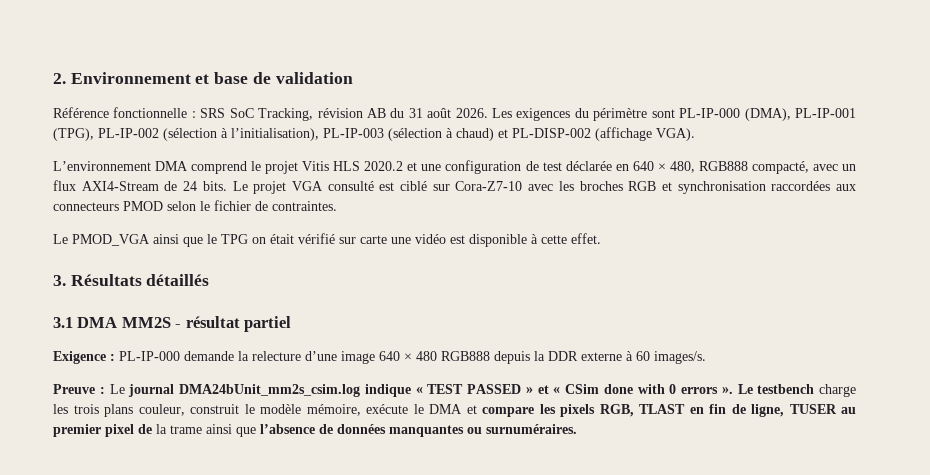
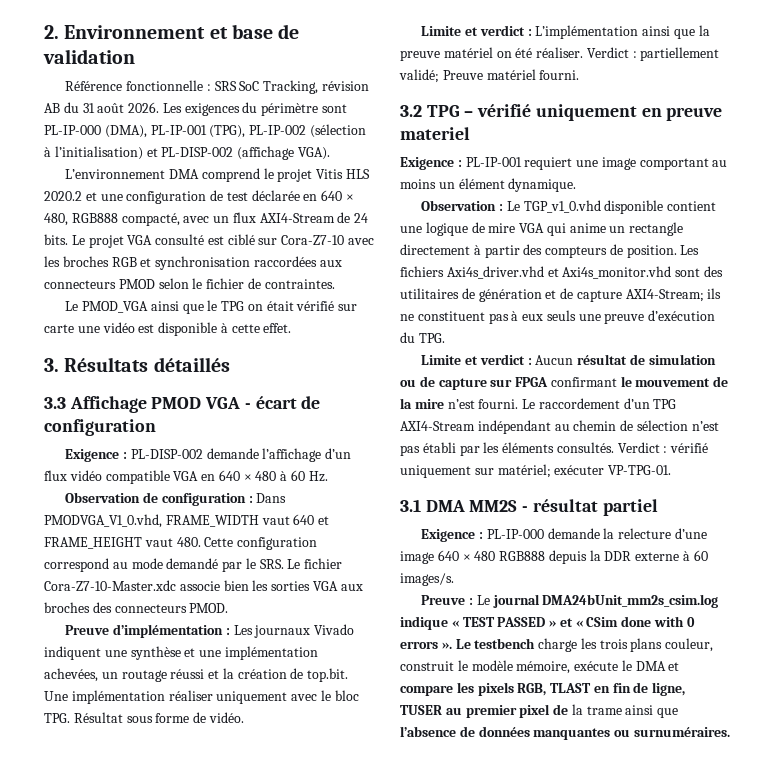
- Les exigences du périmètre sont PL-IP-000 (DMA), PL-IP-001 (TPG), PL-IP-002 (sélection à l’initialisation), PL-IP-003 (sélection à chaud) et PL-DISP-002 (affichage VGA).
+ Les exigences du périmètre sont PL-IP-000 (DMA), PL-IP-001 (TPG), PL-IP-002 (sélection à l’initialisation) et PL-DISP-002 (affichage VGA).
+ 3.3 Affichage PMOD VGA - écart de configuration
+ Exigence : PL-DISP-002 demande l’affichage d’un flux vidéo compatible VGA en 640 × 480 à 60 Hz.
+ Observation de configuration : Dans PMODVGA_V1_0.vhd, FRAME_WIDTH vaut 640 et FRAME_HEIGHT vaut 480. Cette configuration correspond au mode demandé par le SRS. Le fichier Cora-Z7-10-Master.xdc associe bien les sorties VGA aux broches des connecteurs PMOD.
+ Preuve d’implémentation : Les journaux Vivado indiquent une synthèse et une implémentation achevées, un routage réussi et la création de top.bit. Une implémentation réaliser uniquement avec le bloc TPG. Résultat sous forme de vidéo.
+ Limite et verdict : L’implémentation ainsi que la preuve matériel on été réaliser. Verdict : partiellement validé; Preuve matériel fourni.
+ 3.2 TPG – vérifié uniquement en preuve materiel
+ Exigence : PL-IP-001 requiert une image comportant au moins un élément dynamique.
+ Observation : Le TGP_v1_0.vhd disponible contient une logique de mire VGA qui anime un rectangle directement à partir des compteurs de position. Les fichiers Axi4s_driver.vhd et Axi4s_monitor.vhd sont des utilitaires de génération et de capture AXI4-Stream; ils ne constituent pas à eux seuls une preuve d’exécution du TPG.
+ Limite et verdict : Aucun résultat de simulation ou de capture sur FPGA confirmant le mouvement de la mire n’est fourni. Le raccordement d’un TPG AXI4-Stream indépendant au chemin de sélection n’est pas établi par les éléments consultés. Verdict : vérifié uniquement sur matériel; exécuter VP-TPG-01.

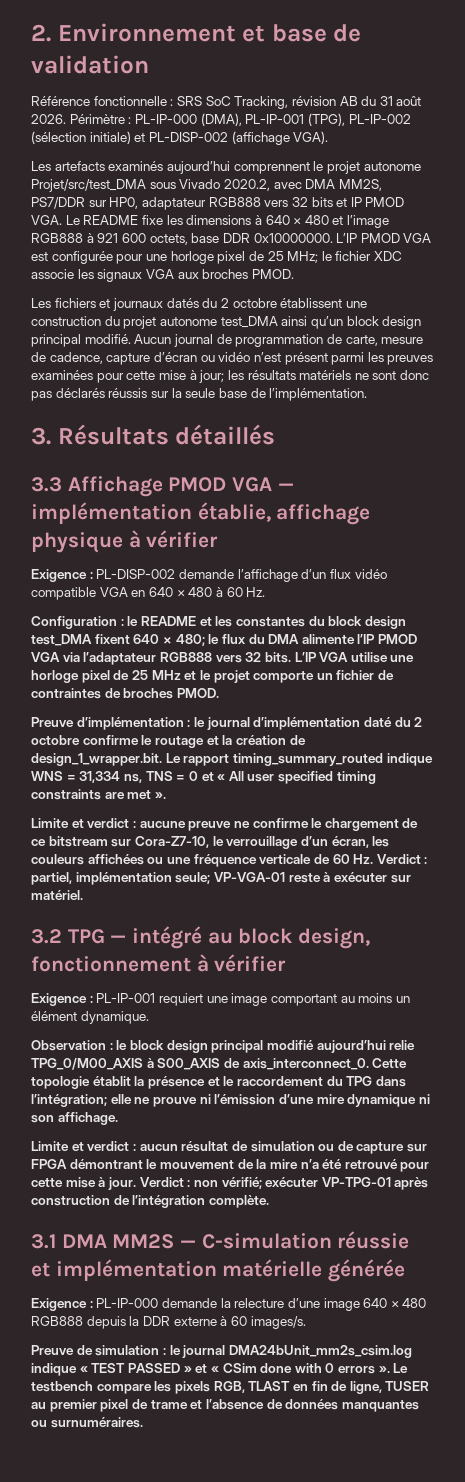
- Les exigences du périmètre sont PL-IP-000 (DMA), PL-IP-001 (TPG), PL-IP-002 (sélection à l’initialisation) et PL-DISP-002 (affichage VGA).
+ Périmètre : PL-IP-000 (DMA), PL-IP-001 (TPG), PL-IP-002 (sélection initiale) et PL-DISP-002 (affichage VGA).
- L’environnement DMA comprend le projet Vitis HLS 2020.2 et une configuration de test déclarée en 640 × 480, RGB888 compacté, avec un flux AXI4-Stream de 24 bits. Le projet VGA consulté est ciblé sur Cora-Z7-10 avec les broches RGB et synchronisation raccordées aux connecteurs PMOD selon le fichier de contraintes.
- Le PMOD_VGA ainsi que le TPG on était vérifié sur carte une vidéo est disponible à cette effet.
+ Les artefacts examinés aujourd’hui comprennent le projet autonome Projet/src/test_DMA sous Vivado 2020.2, avec DMA MM2S, PS7/DDR sur HP0, adaptateur RGB888 vers 32 bits et IP PMOD VGA. Le README fixe les dimensions à 640 × 480 et l’image RGB888 à 921 600 octets, base DDR 0x10000000. L’IP PMOD VGA est configurée pour une horloge pixel de 25 MHz; le fichier XDC associe les signaux VGA aux broches PMOD.
+ Les fichiers et journaux datés du 2 octobre établissent une construction du projet autonome test_DMA ainsi qu’un block design principal modifié. Aucun journal de programmation de carte, mesure de cadence, capture d’écran ou vidéo n’est présent parmi les preuves examinées pour cette mise à jour; les résultats matériels ne sont donc pas déclarés réussis sur la seule base de l’implémentation.
- 3.3 Affichage PMOD VGA - écart de configuration
+ 3.3 Affichage PMOD VGA — implémentation établie, affichage physique à vérifier
- Observation de configuration : Dans PMODVGA_V1_0.vhd, FRAME_WIDTH vaut 640 et FRAME_HEIGHT vaut 480. Cette configuration correspond au mode demandé par le SRS. Le fichier Cora-Z7-10-Master.xdc associe bien les sorties VGA aux broches des connecteurs PMOD.
- Preuve d’implémentation : Les journaux Vivado indiquent une synthèse et une implémentation achevées, un routage réussi et la création de top.bit. Une implémentation réaliser uniquement avec le bloc TPG. Résultat sous forme de vidéo.
- Limite et verdict : L’implémentation ainsi que la preuve matériel on été réaliser. Verdict : partiellement validé; Preuve matériel fourni.
- 3.2 TPG – vérifié uniquement en preuve materiel
+ Configuration : le README et les constantes du block design test_DMA fixent 640 × 480; le flux du DMA alimente l’IP PMOD VGA via l’adaptateur RGB888 vers 32 bits. L’IP VGA utilise une horloge pixel de 25 MHz et le projet comporte un fichier de contraintes de broches PMOD.
+ Preuve d’implémentation : le journal d’implémentation daté du 2 octobre confirme le routage et la création de design_1_wrapper.bit. Le rapport timing_summary_routed indique WNS = 31,334 ns, TNS = 0 et « All user specified timing constraints are met ».
+ Limite et verdict : aucune preuve ne confirme le chargement de ce bitstream sur Cora-Z7-10, le verrouillage d’un écran, les couleurs affichées ou une fréquence verticale de 60 Hz. Verdict : partiel, implémentation seule; VP-VGA-01 reste à exécuter sur matériel.
+ 3.2 TPG — intégré au block design, fonctionnement à vérifier
- Observation : Le TGP_v1_0.vhd disponible contient une logique de mire VGA qui anime un rectangle directement à partir des compteurs de position. Les fichiers Axi4s_driver.vhd et Axi4s_monitor.vhd sont des utilitaires de génération et de capture AXI4-Stream; ils ne constituent pas à eux seuls une preuve d’exécution du TPG.
- Limite et verdict : Aucun résultat de simulation ou de capture sur FPGA confirmant le mouvement de la mire n’est fourni. Le raccordement d’un TPG AXI4-Stream indépendant au chemin de sélection n’est pas établi par les éléments consultés. Verdict : vérifié uniquement sur matériel; exécuter VP-TPG-01.
- 3.1 DMA MM2S - résultat partiel
+ Observation : le block design principal modifié aujourd’hui relie TPG_0/M00_AXIS à S00_AXIS de axis_interconnect_0. Cette topologie établit la présence et le raccordement du TPG dans l’intégration; elle ne prouve ni l’émission d’une mire dynamique ni son affichage.
+ Limite et verdict : aucun résultat de simulation ou de capture sur FPGA démontrant le mouvement de la mire n’a été retrouvé pour cette mise à jour. Verdict : non vérifié; exécuter VP-TPG-01 après construction de l’intégration complète.
+ 3.1 DMA MM2S — C-simulation réussie et implémentation matérielle générée
- Preuve : Le journal DMA24bUnit_mm2s_csim.log indique « TEST PASSED » et « CSim done with 0 errors ».
+ Preuve de simulation : le journal DMA24bUnit_mm2s_csim.log indique « TEST PASSED » et « CSim done with 0 errors ».
- Le testbench charge les trois plans couleur, construit le modèle mémoire, exécute le DMA et compare les pixels RGB, TLAST en fin de ligne, TUSER au premier pixel de la trame ainsi que l’absence de données manquantes ou surnuméraires.
+ Le testbench compare les pixels RGB, TLAST en fin de ligne, TUSER au premier pixel de trame et l’absence de données manquantes ou surnuméraires.

